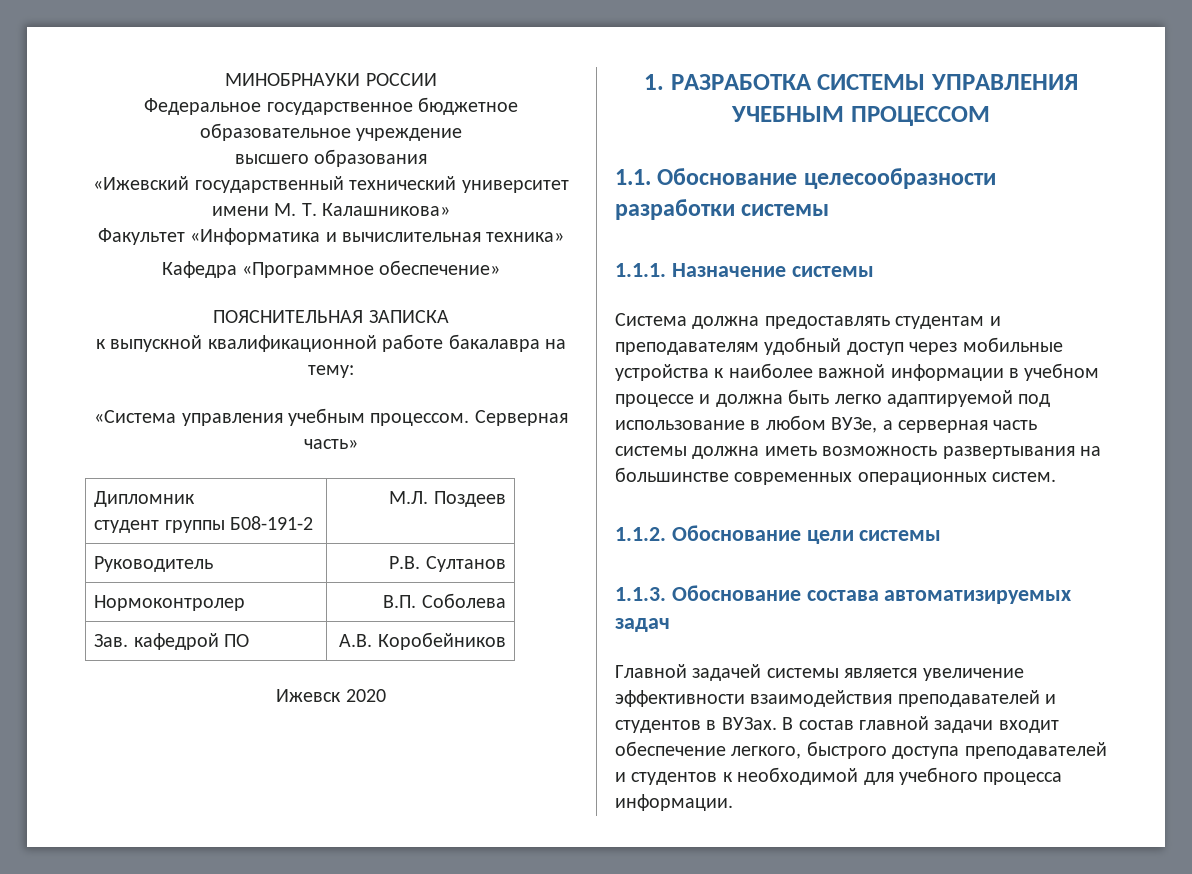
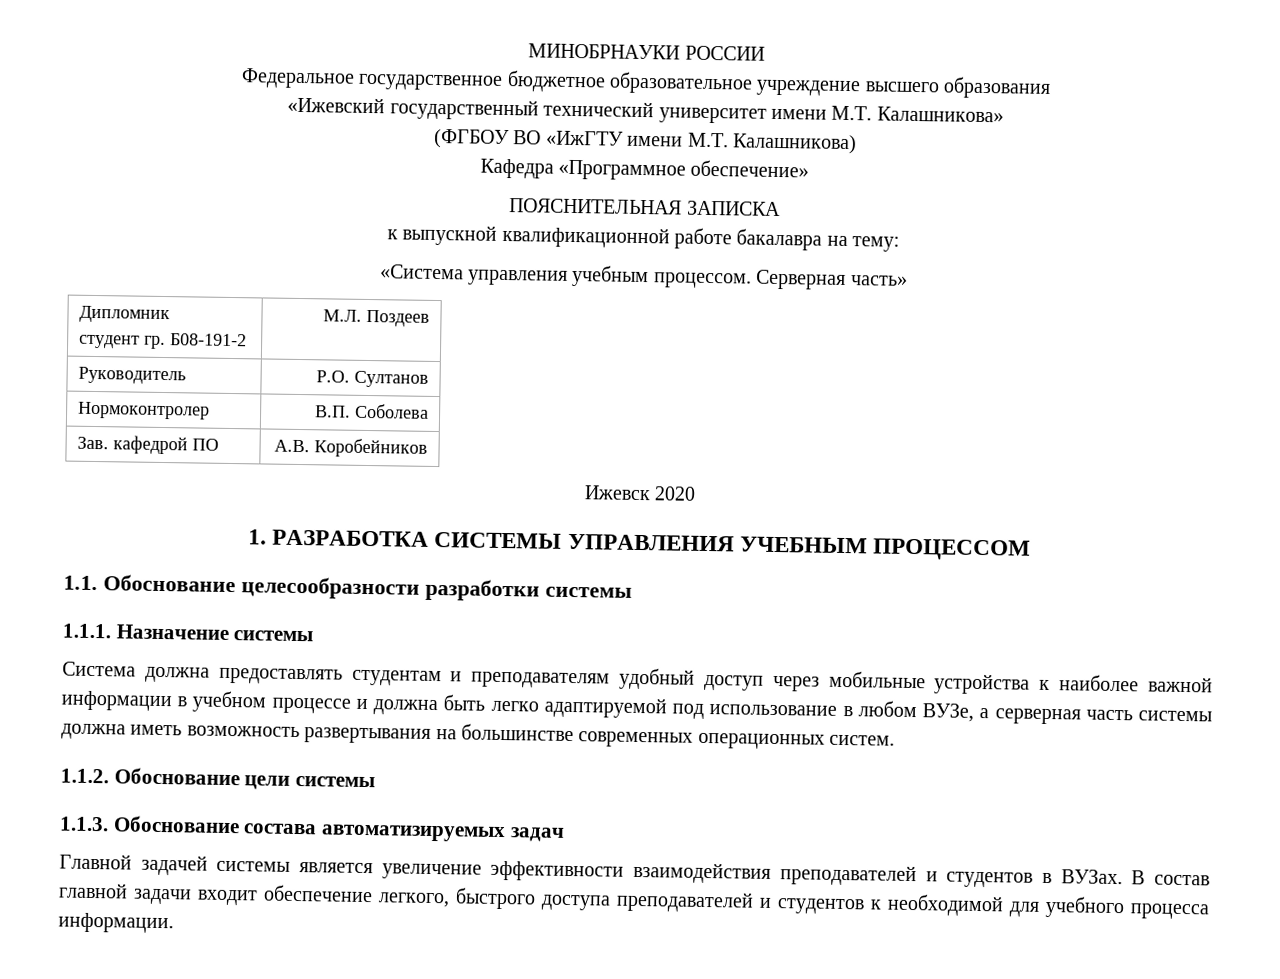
- Федеральное государственное бюджетное образовательное учреждение
- высшего образования
+ Федеральное государственное бюджетное образовательное учреждение высшего образования
- «Ижевский государственный технический университет имени М. Т. Калашникова»
+ «Ижевский государственный технический университет имени М.Т. Калашникова»
- Факультет «Информатика и вычислительная техника»
+ (ФГБОУ ВО «ИжГТУ имени М.Т. Калашникова)
  Дипломник
- студент группы Б08-191-2 | М.Л. Поздеев
+ студент гр. Б08-191-2 | М.Л. Поздеев
- Руководитель | Р.В. Султанов
+ Руководитель | Р.О. Султанов

